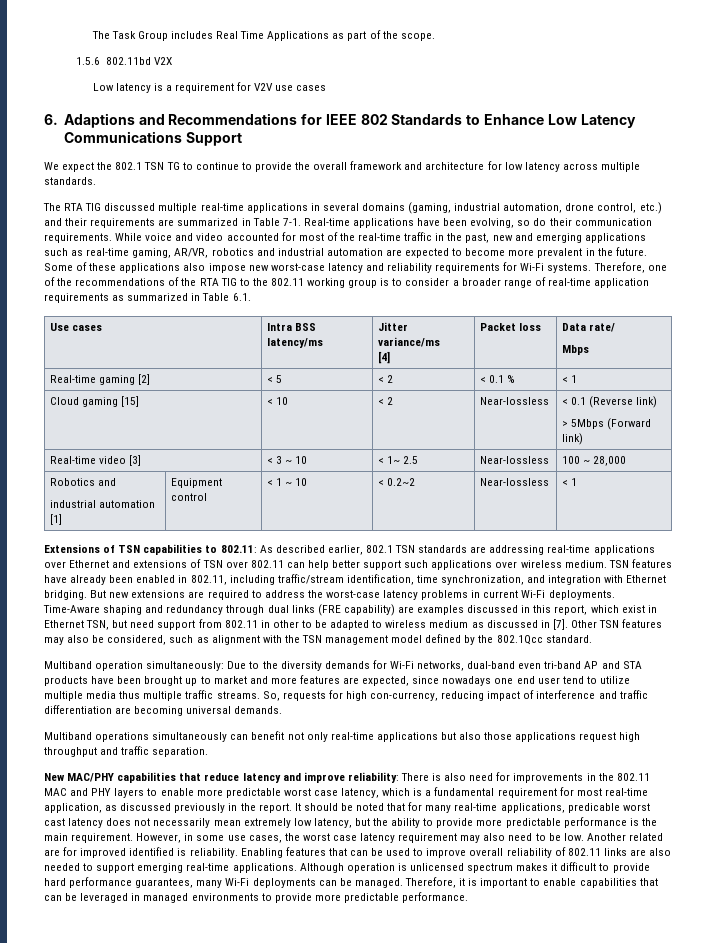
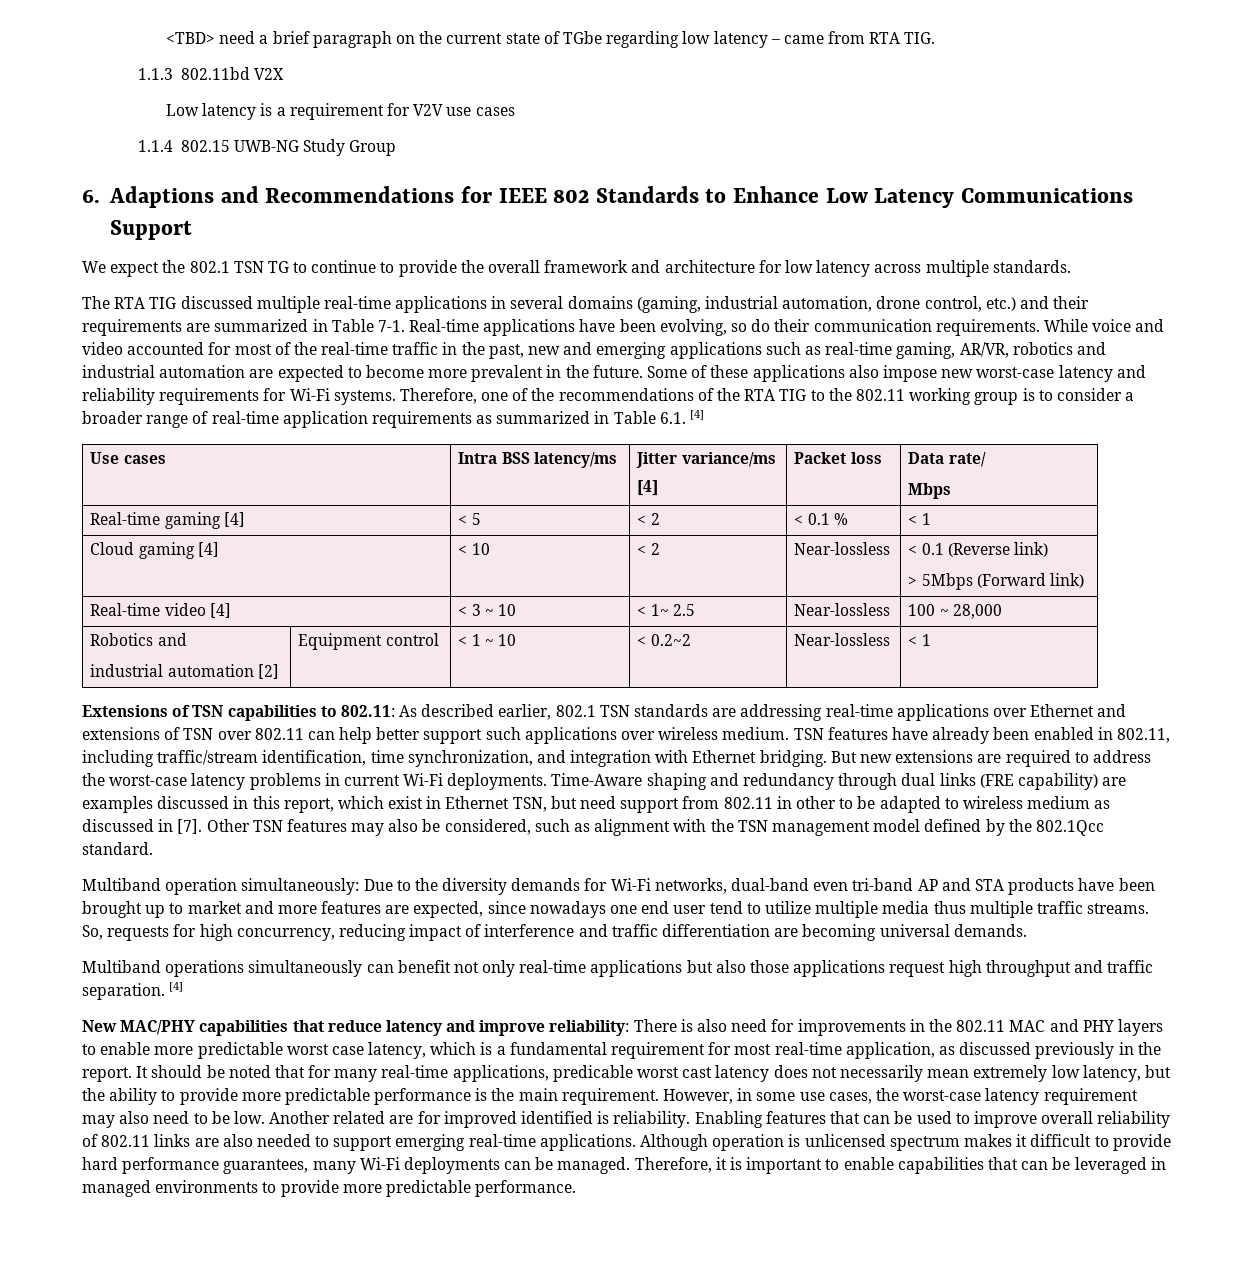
- The Task Group includes Real Time Applications as part of the scope.
- 1.5.6 802.11bd V2X
+ <TBD> need a brief paragraph on the current state of TGbe regarding low latency – came from RTA TIG.
+ 1.1.3 802.11bd V2X
+ 1.1.4 802.15 UWB-NG Study Group
- Therefore, one of the recommendations of the RTA TIG to the 802.11 working group is to consider a broader range of real-time application requirements as summarized in Table 6.1.
+ Therefore, one of the recommendations of the RTA TIG to the 802.11 working group is to consider a broader range of real-time application requirements as summarized in Table 6.1. [4]
- Real-time gaming [2] | < 5 | < 2 | < 0.1 % | < 1
+ Real-time gaming [4] | < 5 | < 2 | < 0.1 % | < 1
- Cloud gaming [15] | < 10 | < 2 | Near-lossless | < 0.1 (Reverse link)
+ Cloud gaming [4] | < 10 | < 2 | Near-lossless | < 0.1 (Reverse link)
- Real-time video [3] | < 3 ~ 10 | < 1~ 2.5 | Near-lossless | 100 ~ 28,000
+ Real-time video [4] | < 3 ~ 10 | < 1~ 2.5 | Near-lossless | 100 ~ 28,000
  Robotics and
- industrial automation [1] | Equipment control | < 1 ~ 10 | < 0.2~2 | Near-lossless | < 1
+ industrial automation [2] | Equipment control | < 1 ~ 10 | < 0.2~2 | Near-lossless | < 1
- So, requests for high con-currency, reducing impact of interference and traffic differentiation are becoming universal demands.
+ So, requests for high concurrency, reducing impact of interference and traffic differentiation are becoming universal demands.
- Multiband operations simultaneously can benefit not only real-time applications but also those applications request high throughput and traffic separation.
+ Multiband operations simultaneously can benefit not only real-time applications but also those applications request high throughput and traffic separation. [4]
- However, in some use cases, the worst case latency requirement may also need to be low.
+ However, in some use cases, the worst-case latency requirement may also need to be low.

